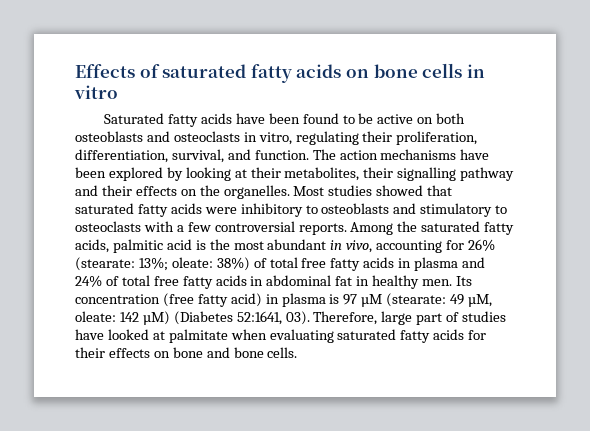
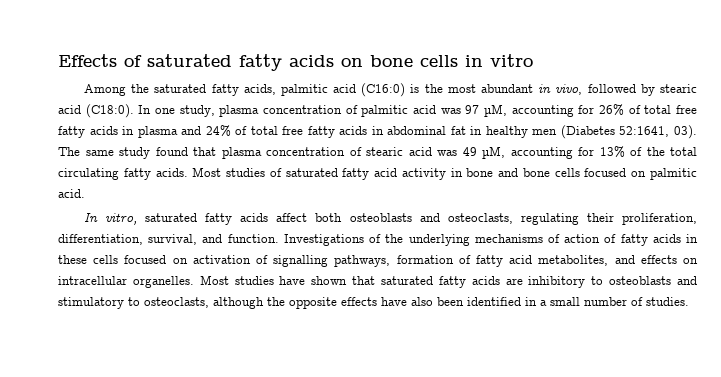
- Saturated fatty acids have been found to be active on both osteoblasts and osteoclasts in vitro, regulating their proliferation, differentiation, survival, and function. The action mechanisms have been explored by looking at their metabolites, their signalling pathway and their effects on the organelles. Most studies showed that saturated fatty acids were inhibitory to osteoblasts and stimulatory to osteoclasts with a few controversial reports. Among the saturated fatty acids, palmitic acid is the most abundant in vivo, accounting for 26% (stearate: 13%; oleate: 38%) of total free fatty acids in plasma and 24% of total free fatty acids in abdominal fat in healthy men. Its concentration (free fatty acid) in plasma is 97 µM (stearate: 49 µM, oleate: 142 µM) (Diabetes 52:1641, 03). Therefore, large part of studies have looked at palmitate when evaluating saturated fatty acids for their effects on bone and bone cells.
+ Among the saturated fatty acids, palmitic acid (C16:0) is the most abundant in vivo, followed by stearic acid (C18:0). In one study, plasma concentration of palmitic acid was 97 µM, accounting for 26% of total free fatty acids in plasma and 24% of total free fatty acids in abdominal fat in healthy men (Diabetes 52:1641, 03). The same study found that plasma concentration of stearic acid was 49 µM, accounting for 13% of the total circulating fatty acids. Most studies of saturated fatty acid activity in bone and bone cells focused on palmitic acid.
+ In vitro, saturated fatty acids affect both osteoblasts and osteoclasts, regulating their proliferation, differentiation, survival, and function. Investigations of the underlying mechanisms of action of fatty acids in these cells focused on activation of signalling pathways, formation of fatty acid metabolites, and effects on intracellular organelles. Most studies have shown that saturated fatty acids are inhibitory to osteoblasts and stimulatory to osteoclasts, although the opposite effects have also been identified in a small number of studies.

